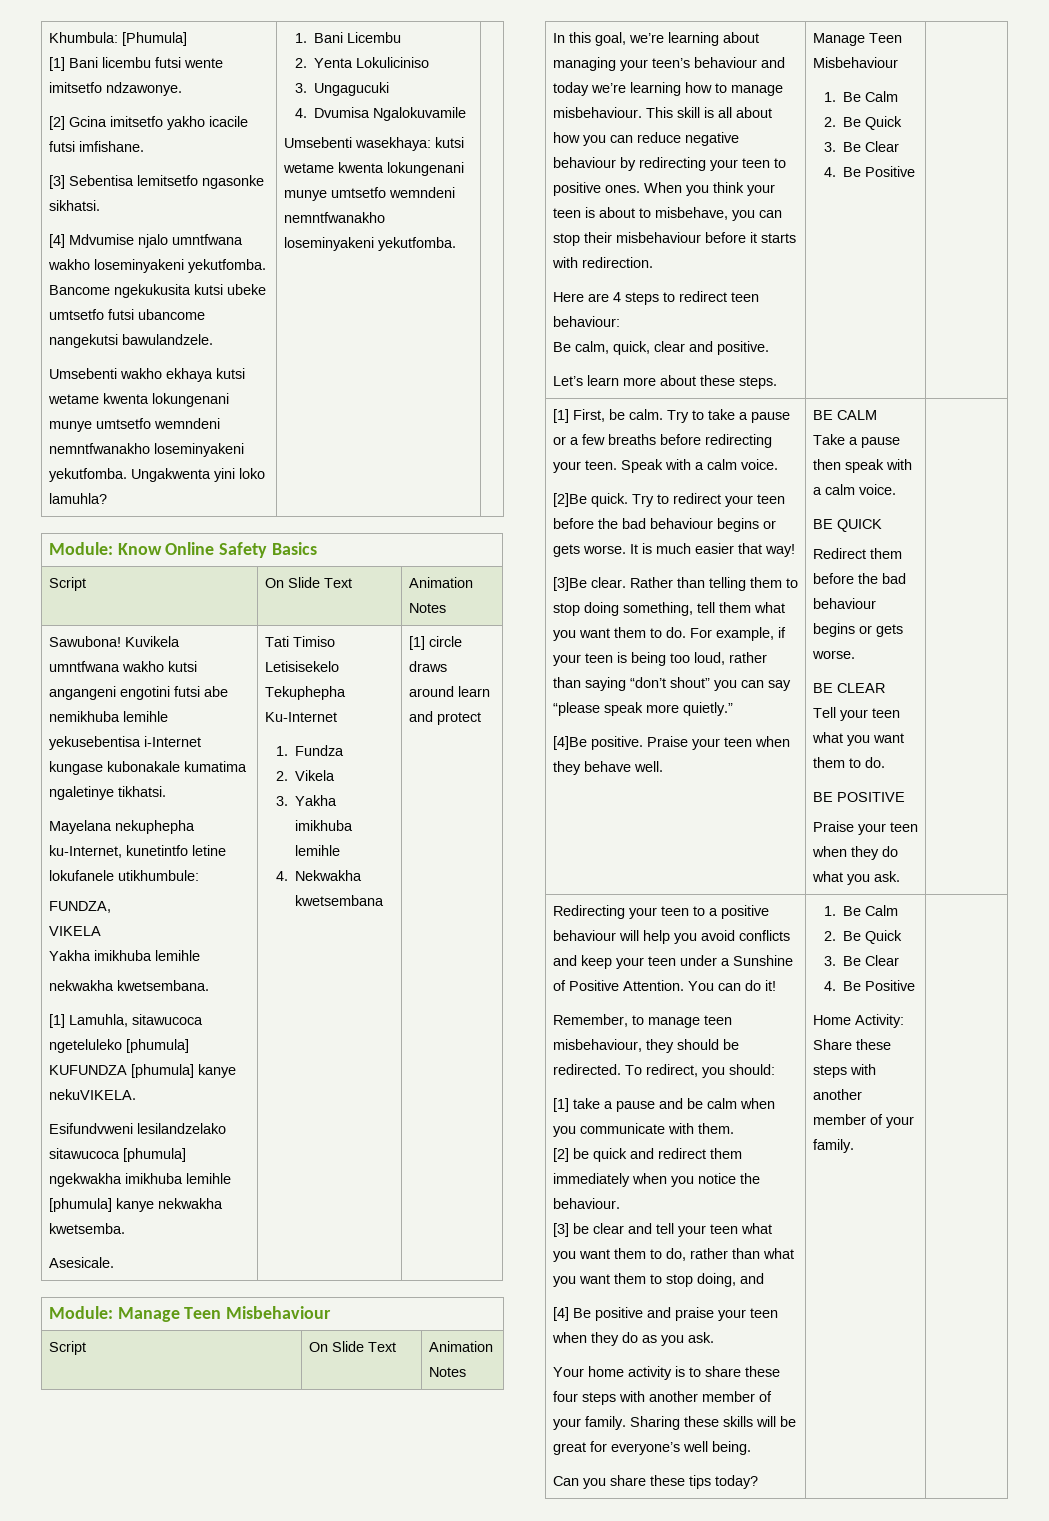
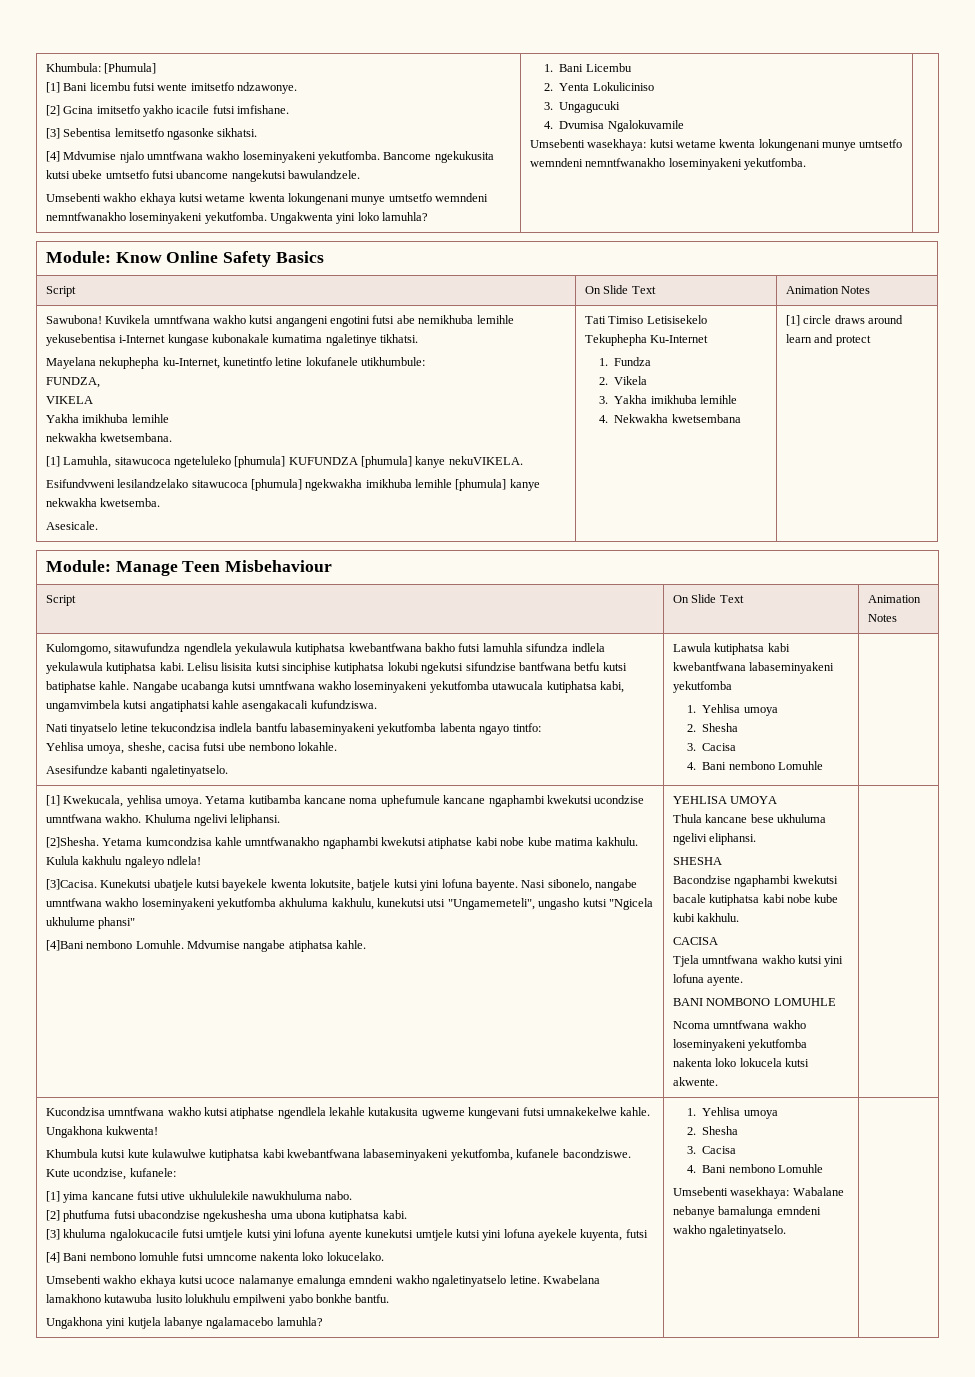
- In this goal, we’re learning about managing your teen’s behaviour and today we’re learning how to manage misbehaviour. This skill is all about how you can reduce negative behaviour by redirecting your teen to positive ones. When you think your teen is about to misbehave, you can stop their misbehaviour before it starts with redirection.
- Here are 4 steps to redirect teen behaviour:
- Be calm, quick, clear and positive.
- Let’s learn more about these steps. | Manage Teen Misbehaviour
- 1. Be Calm
- 2. Be Quick
- 3. Be Clear
- 4. Be Positive |
- [1] First, be calm. Try to take a pause or a few breaths before redirecting your teen. Speak with a calm voice.
- [2]Be quick. Try to redirect your teen before the bad behaviour begins or gets worse. It is much easier that way!
- [3]Be clear. Rather than telling them to stop doing something, tell them what you want them to do. For example, if your teen is being too loud, rather than saying “don’t shout” you can say “please speak more quietly.”
- [4]Be positive. Praise your teen when they behave well. | BE CALM
- Take a pause then speak with a calm voice.
- BE QUICK
- Redirect them before the bad behaviour begins or gets worse.
- BE CLEAR
- Tell your teen what you want them to do.
- BE POSITIVE
- Praise your teen when they do what you ask. |
- Redirecting your teen to a positive behaviour will help you avoid conflicts and keep your teen under a Sunshine of Positive Attention. You can do it!
- Remember, to manage teen misbehaviour, they should be redirected. To redirect, you should:
- [1] take a pause and be calm when you communicate with them.
- [2] be quick and redirect them immediately when you notice the behaviour.
- [3] be clear and tell your teen what you want them to do, rather than what you want them to stop doing, and
- [4] Be positive and praise your teen when they do as you ask.
- Your home activity is to share these four steps with another member of your family. Sharing these skills will be great for everyone’s well being.
- Can you share these tips today? | 1. Be Calm
- 2. Be Quick
- 3. Be Clear
- 4. Be Positive
- Home Activity: Share these steps with another member of your family.
+ Kulomgomo, sitawufundza ngendlela yekulawula kutiphatsa kwebantfwana bakho futsi lamuhla sifundza indlela yekulawula kutiphatsa kabi. Lelisu lisisita kutsi sinciphise kutiphatsa lokubi ngekutsi sifundzise bantfwana betfu kutsi batiphatse kahle. Nangabe ucabanga kutsi umntfwana wakho loseminyakeni yekutfomba utawucala kutiphatsa kabi, ungamvimbela kutsi angatiphatsi kahle asengakacali kufundziswa.
+ Nati tinyatselo letine tekucondzisa indlela bantfu labaseminyakeni yekutfomba labenta ngayo tintfo:
+ Yehlisa umoya, sheshe, cacisa futsi ube nembono lokahle.
+ Asesifundze kabanti ngaletinyatselo. | Lawula kutiphatsa kabi kwebantfwana labaseminyakeni yekutfomba
+ 1. Yehlisa umoya
+ 2. Shesha
+ 3. Cacisa
+ 4. Bani nembono Lomuhle |
+ [1] Kwekucala, yehlisa umoya. Yetama kutibamba kancane noma uphefumule kancane ngaphambi kwekutsi ucondzise umntfwana wakho. Khuluma ngelivi leliphansi.
+ [2]Shesha. Yetama kumcondzisa kahle umntfwanakho ngaphambi kwekutsi atiphatse kabi nobe kube matima kakhulu. Kulula kakhulu ngaleyo ndlela!
+ [3]Cacisa. Kunekutsi ubatjele kutsi bayekele kwenta lokutsite, batjele kutsi yini lofuna bayente. Nasi sibonelo, nangabe umntfwana wakho loseminyakeni yekutfomba akhuluma kakhulu, kunekutsi utsi "Ungamemeteli", ungasho kutsi "Ngicela ukhulume phansi"
+ [4]Bani nembono Lomuhle. Mdvumise nangabe atiphatsa kahle. | YEHLISA UMOYA
+ Thula kancane bese ukhuluma ngelivi eliphansi.
+ SHESHA
+ Bacondzise ngaphambi kwekutsi bacale kutiphatsa kabi nobe kube kubi kakhulu.
+ CACISA
+ Tjela umntfwana wakho kutsi yini lofuna ayente.
+ BANI NOMBONO LOMUHLE
+ Ncoma umntfwana wakho loseminyakeni yekutfomba nakenta loko lokucela kutsi akwente. |
+ Kucondzisa umntfwana wakho kutsi atiphatse ngendlela lekahle kutakusita ugweme kungevani futsi umnakekelwe kahle. Ungakhona kukwenta!
+ Khumbula kutsi kute kulawulwe kutiphatsa kabi kwebantfwana labaseminyakeni yekutfomba, kufanele bacondziswe. Kute ucondzise, kufanele:
+ [1] yima kancane futsi utive ukhululekile nawukhuluma nabo.
+ [2] phutfuma futsi ubacondzise ngekushesha uma ubona kutiphatsa kabi.
+ [3] khuluma ngalokucacile futsi umtjele kutsi yini lofuna ayente kunekutsi umtjele kutsi yini lofuna ayekele kuyenta, futsi
+ [4] Bani nembono lomuhle futsi umncome nakenta loko lokucelako.
+ Umsebenti wakho ekhaya kutsi ucoce nalamanye emalunga emndeni wakho ngaletinyatselo letine. Kwabelana lamakhono kutawuba lusito lolukhulu empilweni yabo bonkhe bantfu.
+ Ungakhona yini kutjela labanye ngalamacebo lamuhla? | 1. Yehlisa umoya
+ 2. Shesha
+ 3. Cacisa
+ 4. Bani nembono Lomuhle
+ Umsebenti wasekhaya: Wabalane nebanye bamalunga emndeni wakho ngaletinyatselo.

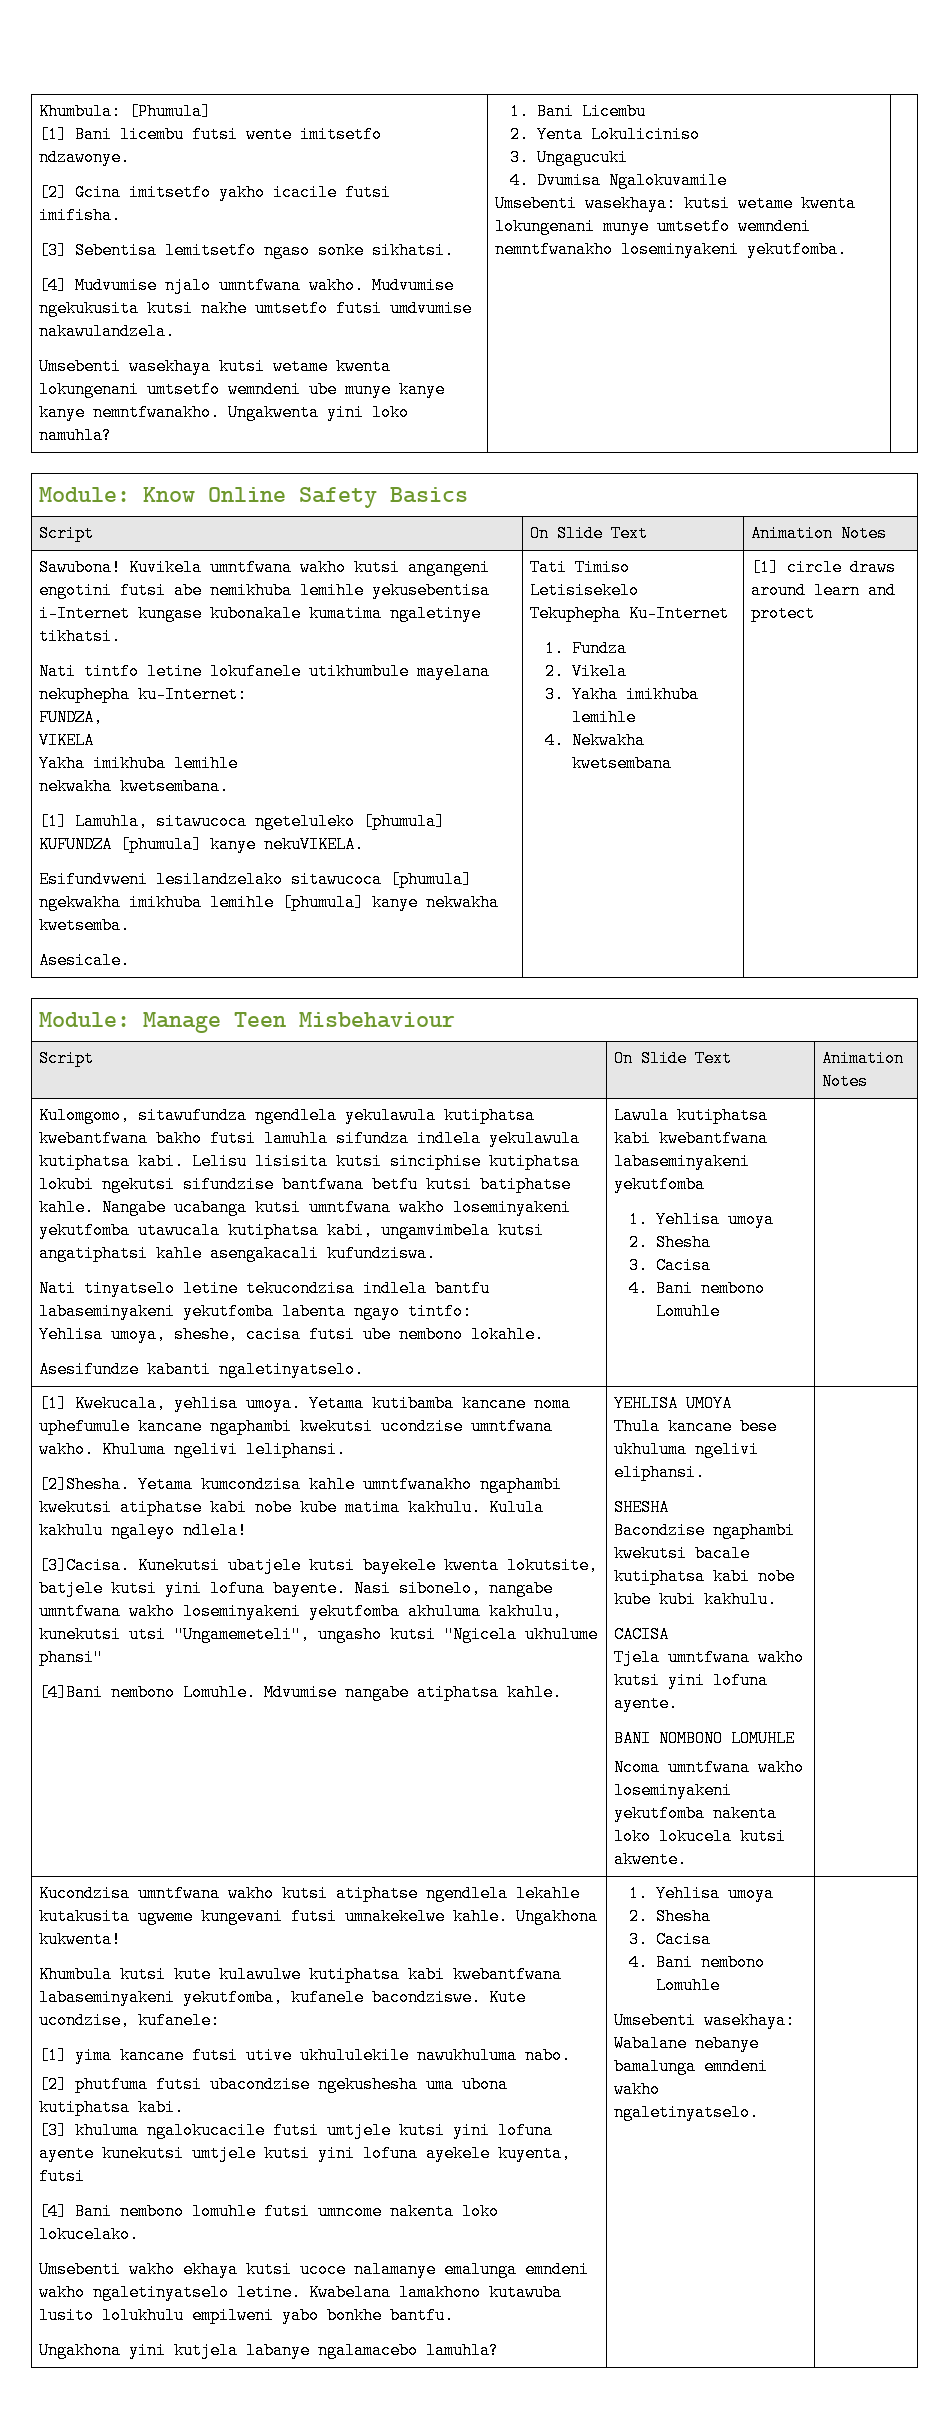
- [2] Gcina imitsetfo yakho icacile futsi imfishane.
+ [2] Gcina imitsetfo yakho icacile futsi imifisha.
- [3] Sebentisa lemitsetfo ngasonke sikhatsi.
+ [3] Sebentisa lemitsetfo ngaso sonke sikhatsi.
- [4] Mdvumise njalo umntfwana wakho loseminyakeni yekutfomba. Bancome ngekukusita kutsi ubeke umtsetfo futsi ubancome nangekutsi bawulandzele.
- Umsebenti wakho ekhaya kutsi wetame kwenta lokungenani munye umtsetfo wemndeni nemntfwanakho loseminyakeni yekutfomba.
+ [4] Mudvumise njalo umntfwana wakho. Mudvumise ngekukusita kutsi nakhe umtsetfo futsi umdvumise nakawulandzela.
+ Umsebenti wasekhaya kutsi wetame kwenta lokungenani umtsetfo wemndeni ube munye kanye kanye nemntfwanakho.
- Ungakwenta yini loko lamuhla?
+ Ungakwenta yini loko namuhla?
- Mayelana nekuphepha ku-Internet, kunetintfo letine lokufanele utikhumbule:
+ Nati tintfo letine lokufanele utikhumbule mayelana nekuphepha ku-Internet:

